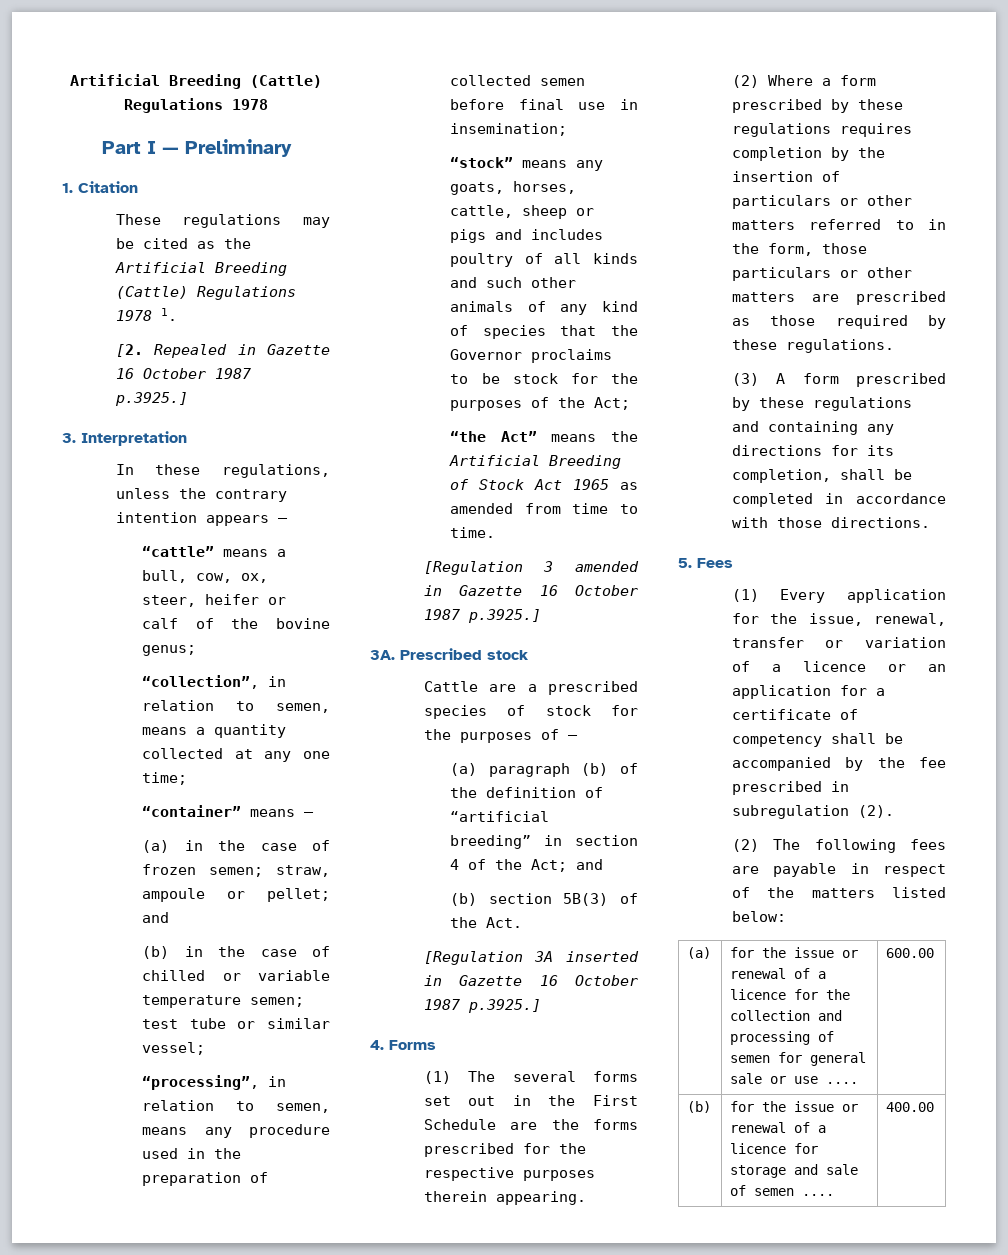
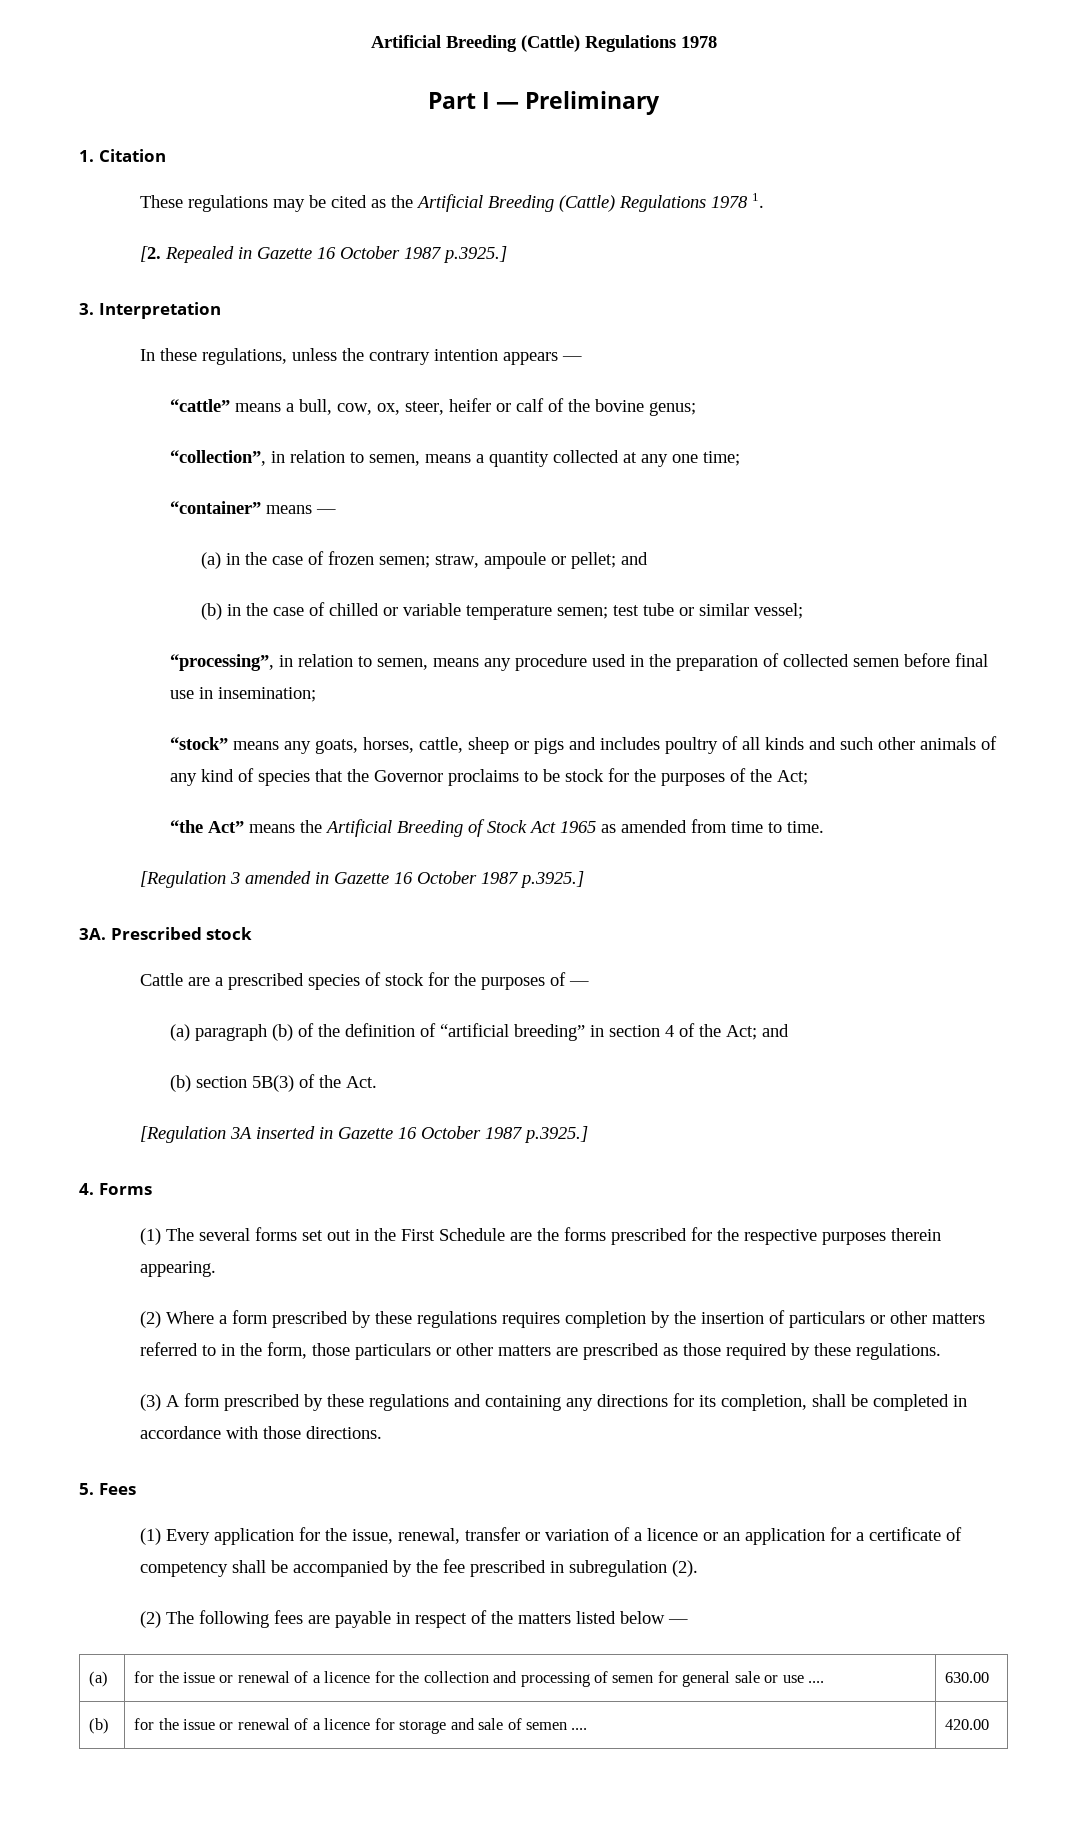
- (2) The following fees are payable in respect of the matters listed below:
+ (2) The following fees are payable in respect of the matters listed below —
- (a) | for the issue or renewal of a licence for the collection and processing of semen for general sale or use .... | 600.00
+ (a) | for the issue or renewal of a licence for the collection and processing of semen for general sale or use .... | 630.00
- (b) | for the issue or renewal of a licence for storage and sale of semen .... | 400.00
+ (b) | for the issue or renewal of a licence for storage and sale of semen .... | 420.00

